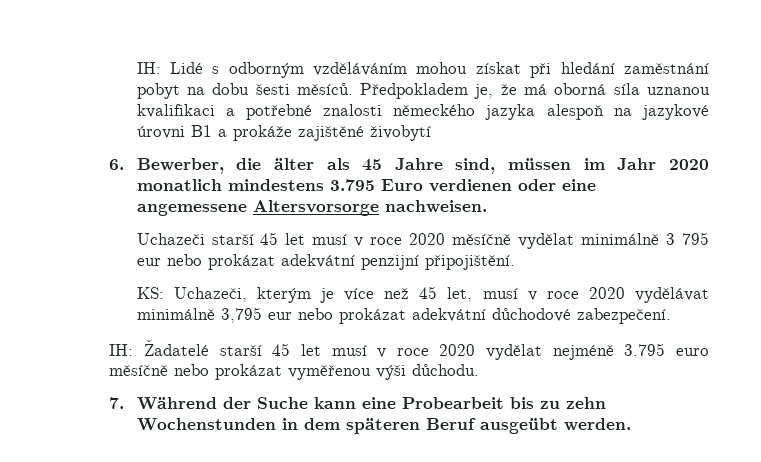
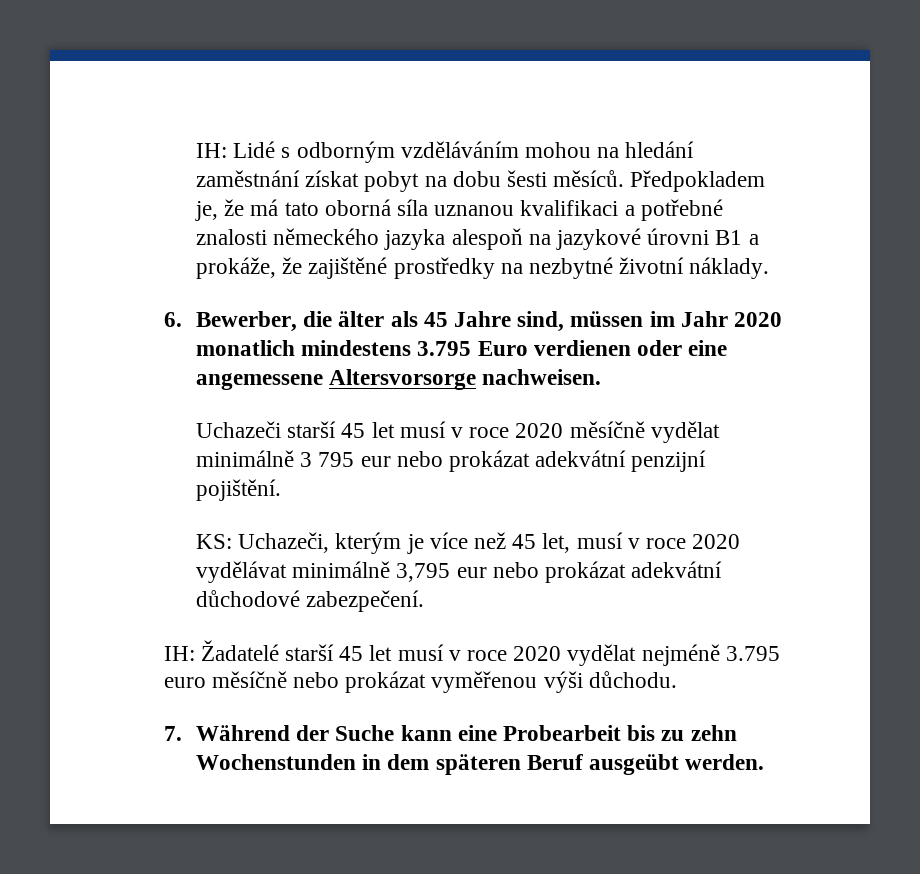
- IH: Lidé s odborným vzděláváním mohou získat při hledání zaměstnání pobyt na dobu šesti měsíců.
+ IH: Lidé s odborným vzděláváním mohou na hledání zaměstnání získat pobyt na dobu šesti měsíců.
- Předpokladem je, že má oborná síla uznanou kvalifikaci a potřebné znalosti německého jazyka alespoň na jazykové úrovni B1 a prokáže zajištěné živobytí
+ Předpokladem je, že má tato oborná síla uznanou kvalifikaci a potřebné znalosti německého jazyka alespoň na jazykové úrovni B1 a prokáže, že zajištěné prostředky na nezbytné životní náklady.
- Uchazeči starší 45 let musí v roce 2020 měsíčně vydělat minimálně 3 795 eur nebo prokázat adekvátní penzijní připojištění.
+ Uchazeči starší 45 let musí v roce 2020 měsíčně vydělat minimálně 3 795 eur nebo prokázat adekvátní penzijní pojištění.

